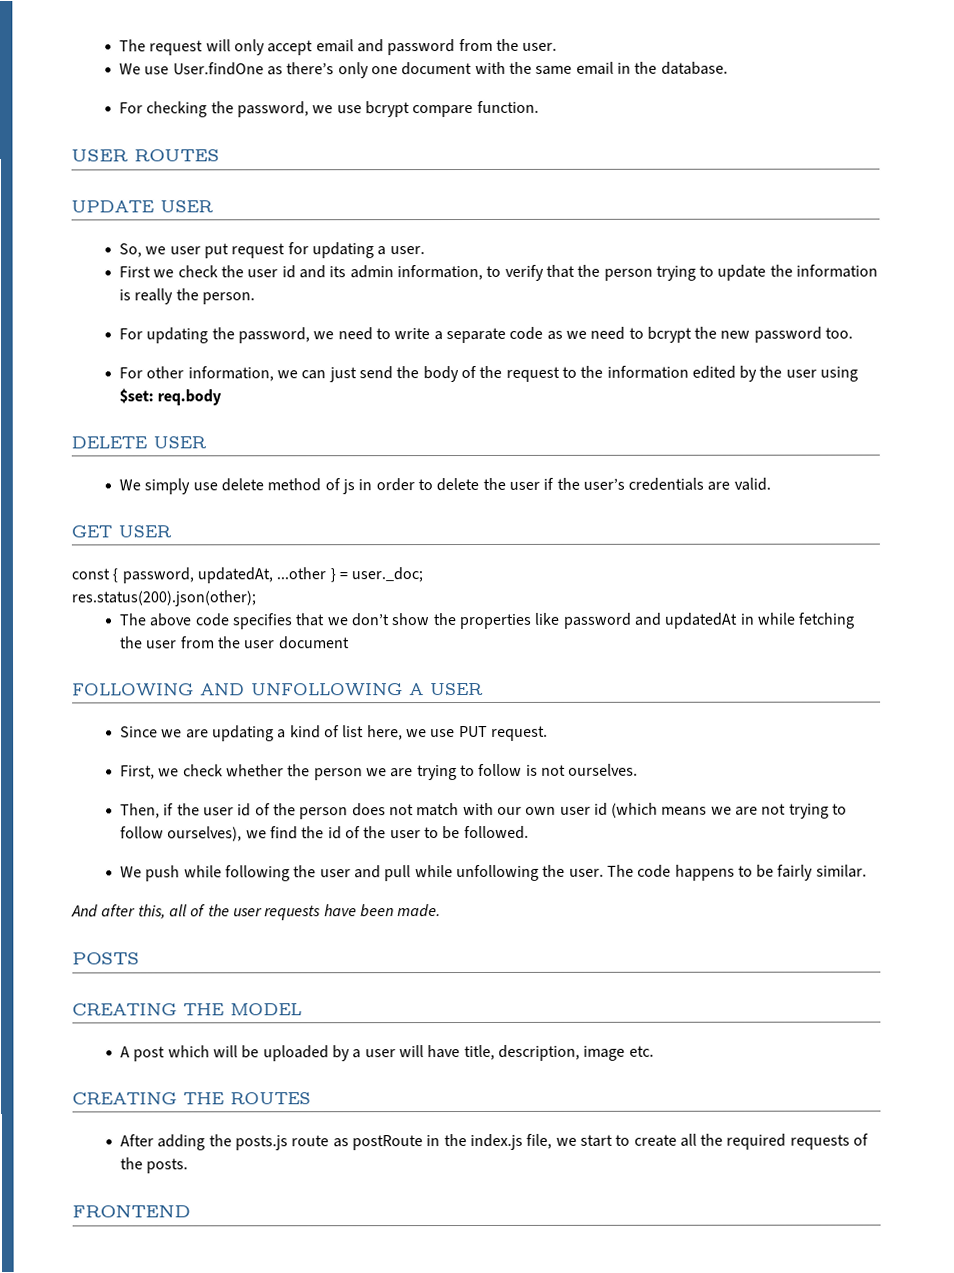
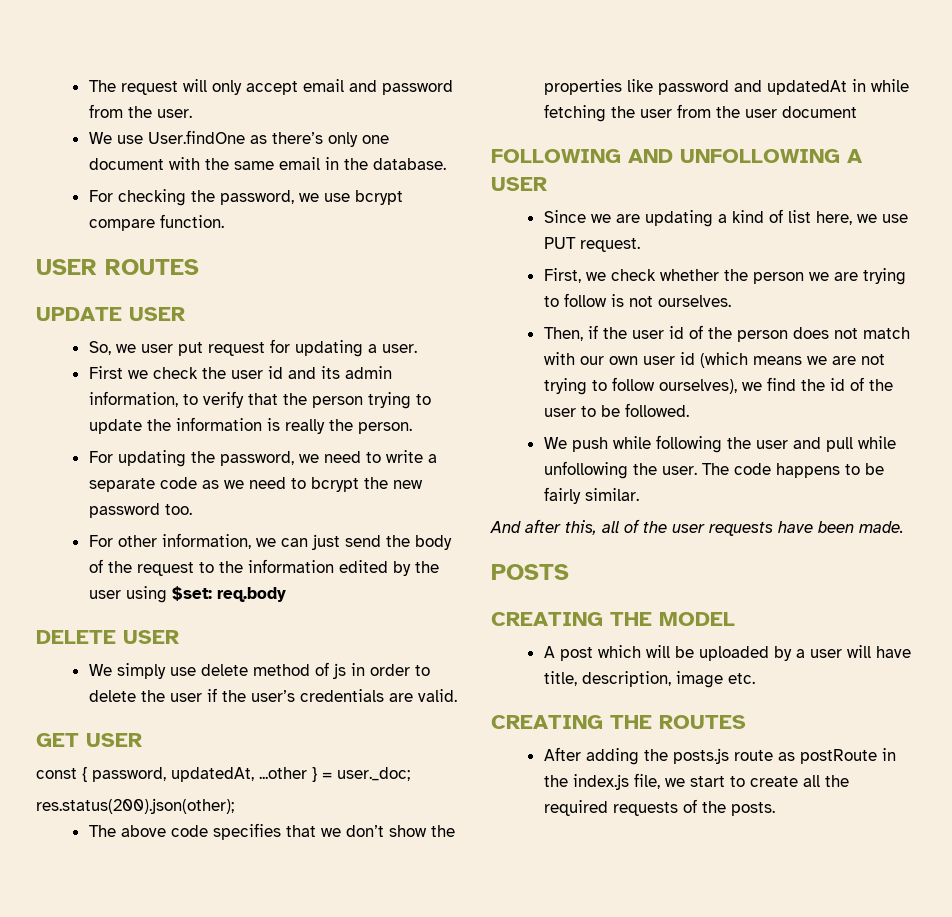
- FRONTEND

